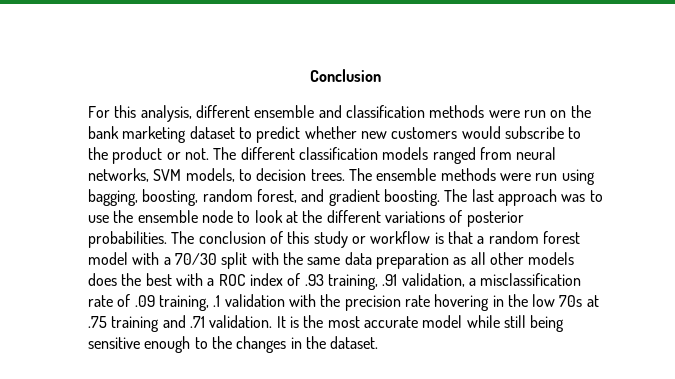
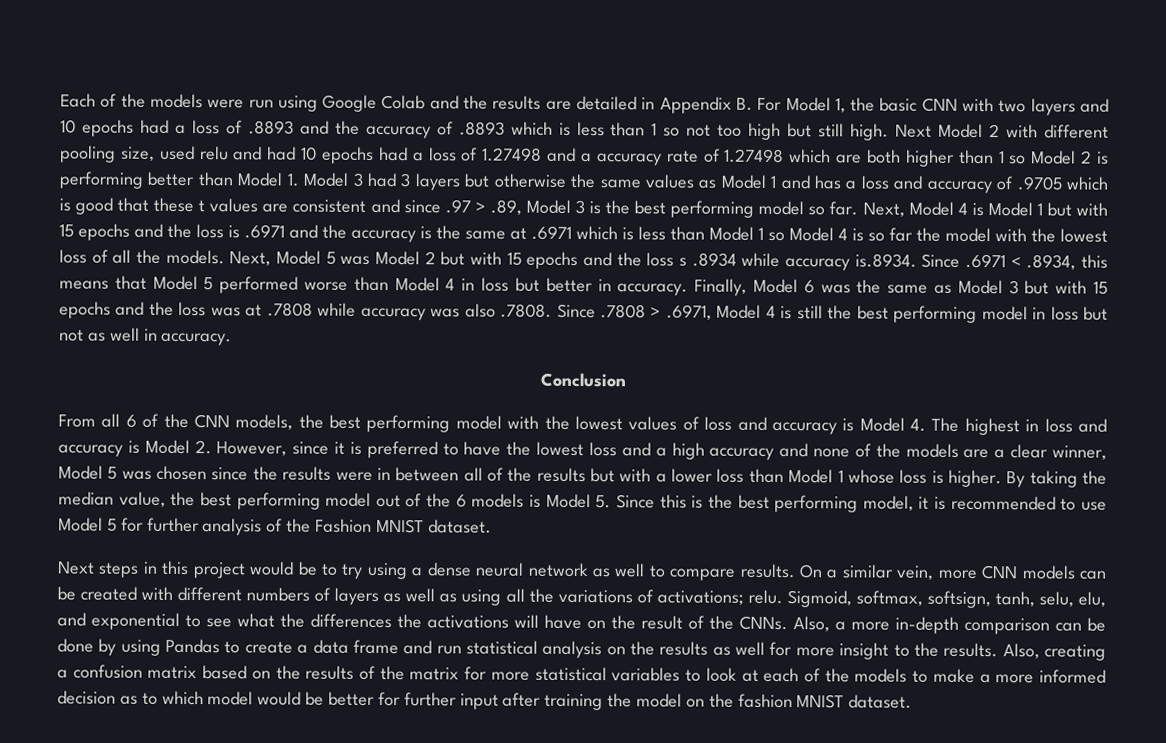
+ Each of the models were run using Google Colab and the results are detailed in Appendix B. For Model 1, the basic CNN with two layers and 10 epochs had a loss of .8893 and the accuracy of .8893 which is less than 1 so not too high but still high. Next Model 2 with different pooling size, used relu and had 10 epochs had a loss of 1.27498 and a accuracy rate of 1.27498 which are both higher than 1 so Model 2 is performing better than Model 1. Model 3 had 3 layers but otherwise the same values as Model 1 and has a loss and accuracy of .9705 which is good that these t values are consistent and since .97 > .89, Model 3 is the best performing model so far. Next, Model 4 is Model 1 but with 15 epochs and the loss is .6971 and the accuracy is the same at .6971 which is less than Model 1 so Model 4 is so far the model with the lowest loss of all the models. Next, Model 5 was Model 2 but with 15 epochs and the loss s .8934 while accuracy is.8934. Since .6971 < .8934, this means that Model 5 performed worse than Model 4 in loss but better in accuracy. Finally, Model 6 was the same as Model 3 but with 15 epochs and the loss was at .7808 while accuracy was also .7808. Since .7808 > .6971, Model 4 is still the best performing model in loss but not as well in accuracy.
  Conclusion
- For this analysis, different ensemble and classification methods were run on the bank marketing dataset to predict whether new customers would subscribe to the product or not. The different classification models ranged from neural networks, SVM models, to decision trees. The ensemble methods were run using bagging, boosting, random forest, and gradient boosting. The last approach was to use the ensemble node to look at the different variations of posterior probabilities. The conclusion of this study or workflow is that a random forest model with a 70/30 split with the same data preparation as all other models does the best with a ROC index of .93 training, .91 validation, a misclassification rate of .09 training, .1 validation with the precision rate hovering in the low 70s at .75 training and .71 validation. It is the most accurate model while still being sensitive enough to the changes in the dataset.
+ From all 6 of the CNN models, the best performing model with the lowest values of loss and accuracy is Model 4. The highest in loss and accuracy is Model 2. However, since it is preferred to have the lowest loss and a high accuracy and none of the models are a clear winner, Model 5 was chosen since the results were in between all of the results but with a lower loss than Model 1 whose loss is higher. By taking the median value, the best performing model out of the 6 models is Model 5. Since this is the best performing model, it is recommended to use Model 5 for further analysis of the Fashion MNIST dataset.
+ Next steps in this project would be to try using a dense neural network as well to compare results. On a similar vein, more CNN models can be created with different numbers of layers as well as using all the variations of activations; relu. Sigmoid, softmax, softsign, tanh, selu, elu, and exponential to see what the differences the activations will have on the result of the CNNs. Also, a more in-depth comparison can be done by using Pandas to create a data frame and run statistical analysis on the results as well for more insight to the results. Also, creating a confusion matrix based on the results of the matrix for more statistical variables to look at each of the models to make a more informed decision as to which model would be better for further input after training the model on the fashion MNIST dataset.

